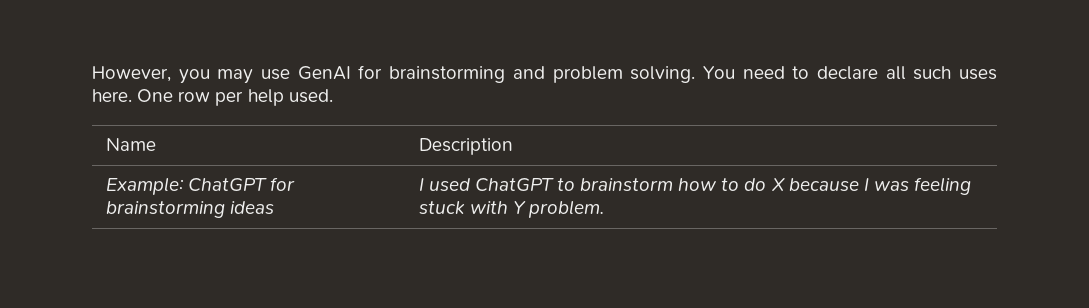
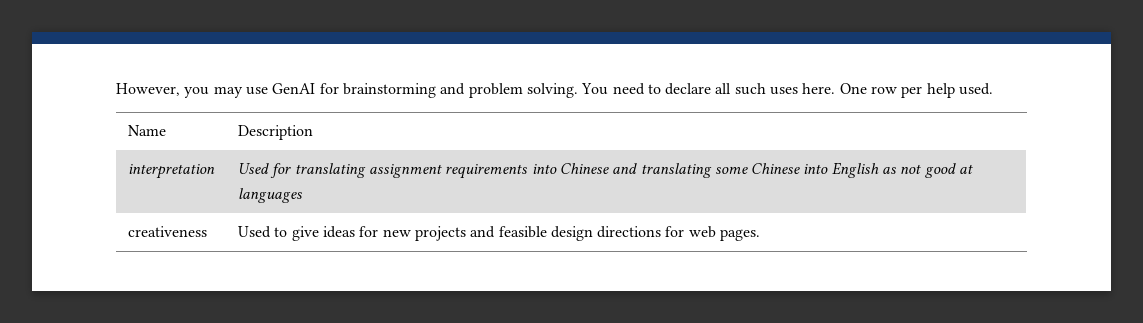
- Example: ChatGPT for brainstorming ideas | I used ChatGPT to brainstorm how to do X because I was feeling stuck with Y problem.
+ interpretation | Used for translating assignment requirements into Chinese and translating some Chinese into English as not good at languages
+ creativeness | Used to give ideas for new projects and feasible design directions for web pages.

